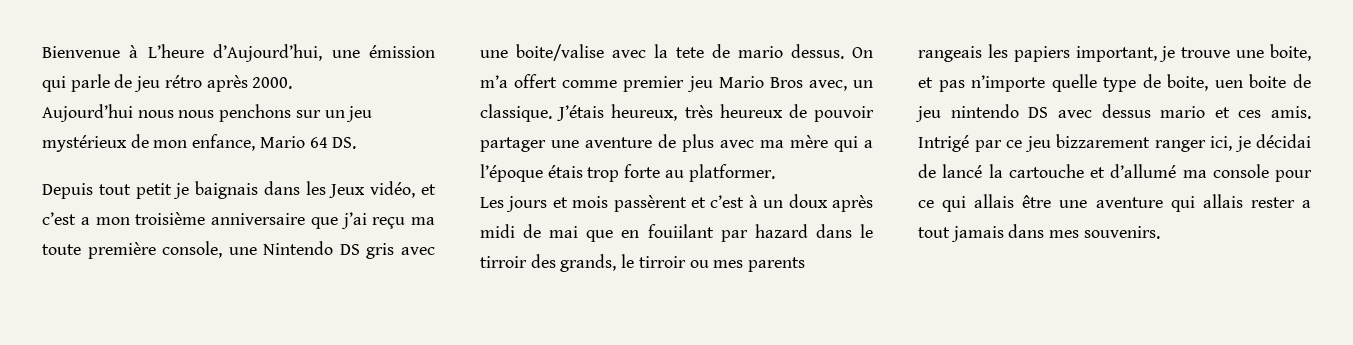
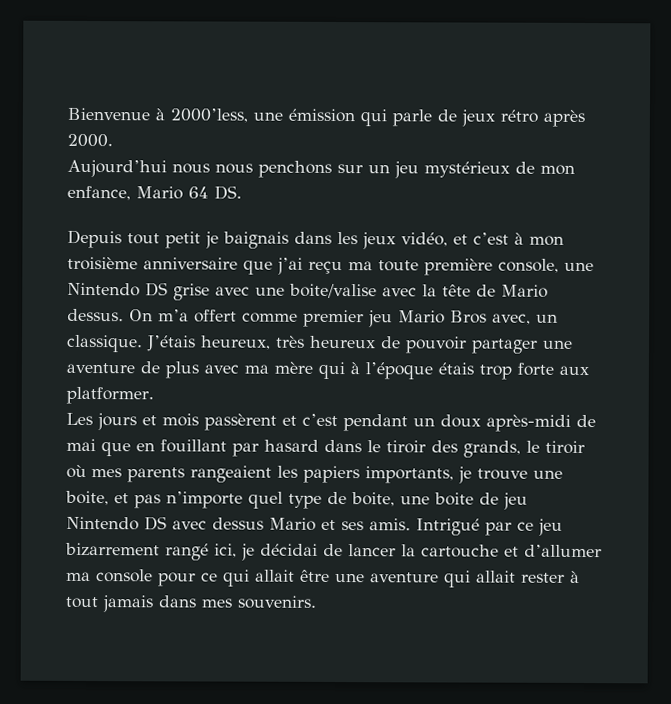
- Bienvenue à L’heure d’Aujourd’hui, une émission qui parle de jeu rétro après 2000.
+ Bienvenue à 2000’less, une émission qui parle de jeux rétro après 2000.
- Depuis tout petit je baignais dans les Jeux vidéo, et c’est a mon troisième anniversaire que j’ai reçu ma toute première console, une Nintendo DS gris avec une boite/valise avec la tete de mario dessus.
+ Depuis tout petit je baignais dans les jeux vidéo, et c’est à mon troisième anniversaire que j’ai reçu ma toute première console, une Nintendo DS grise avec une boite/valise avec la tête de Mario dessus.
- J’étais heureux, très heureux de pouvoir partager une aventure de plus avec ma mère qui a l’époque étais trop forte au platformer.
+ J’étais heureux, très heureux de pouvoir partager une aventure de plus avec ma mère qui à l’époque étais trop forte aux platformer.
- Les jours et mois passèrent et c’est à un doux après midi de mai que en fouiilant par hazard dans le tirroir des grands, le tirroir ou mes parents rangeais les papiers important, je trouve une boite, et pas n’importe quelle type de boite, uen boite de jeu nintendo DS avec dessus mario et ces amis. Intrigé par ce jeu bizzarement ranger ici, je décidai de lancé la cartouche et d’allumé ma console pour ce qui allais être une aventure qui allais rester a tout jamais dans mes souvenirs.
+ Les jours et mois passèrent et c’est pendant un doux après-midi de mai que en fouillant par hasard dans le tiroir des grands, le tiroir où mes parents rangeaient les papiers importants, je trouve une boite, et pas n’importe quel type de boite, une boite de jeu Nintendo DS avec dessus Mario et ses amis. Intrigué par ce jeu bizarrement rangé ici, je décidai de lancer la cartouche et d’allumer ma console pour ce qui allait être une aventure qui allait rester à tout jamais dans mes souvenirs.

